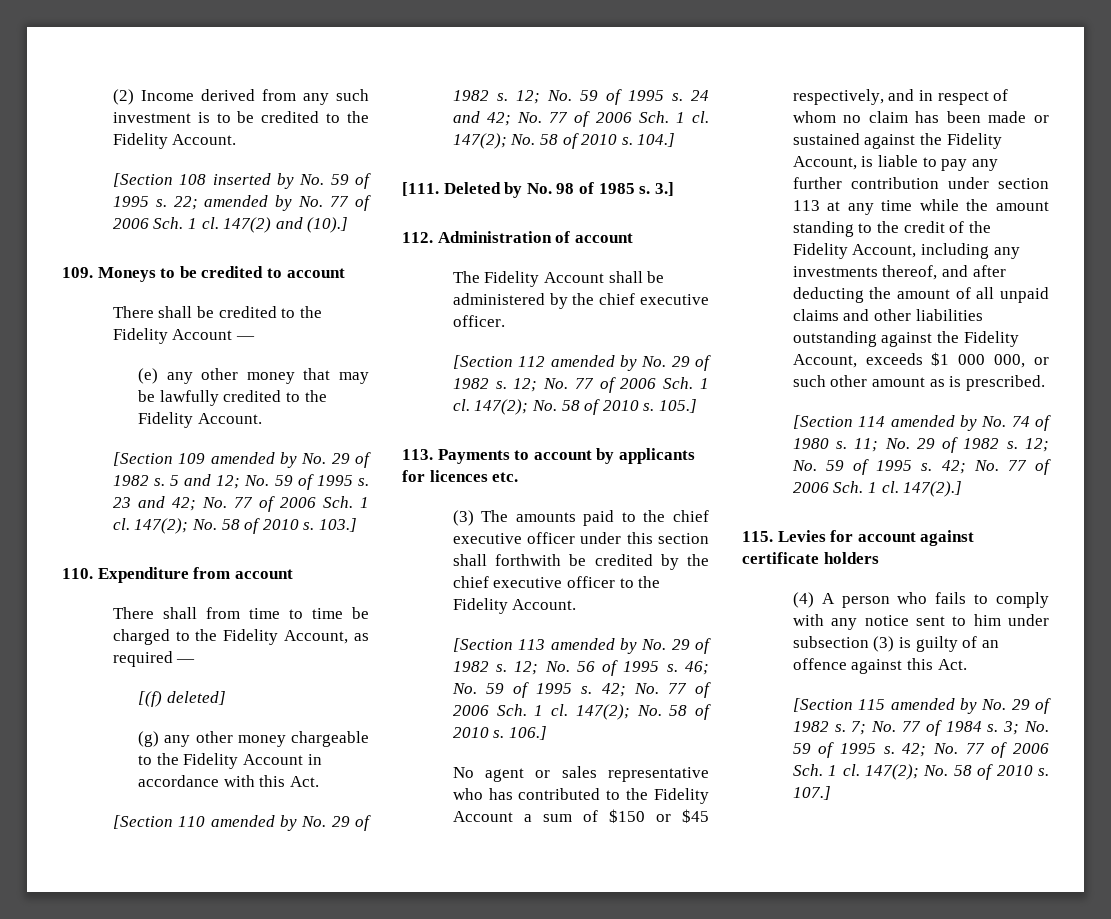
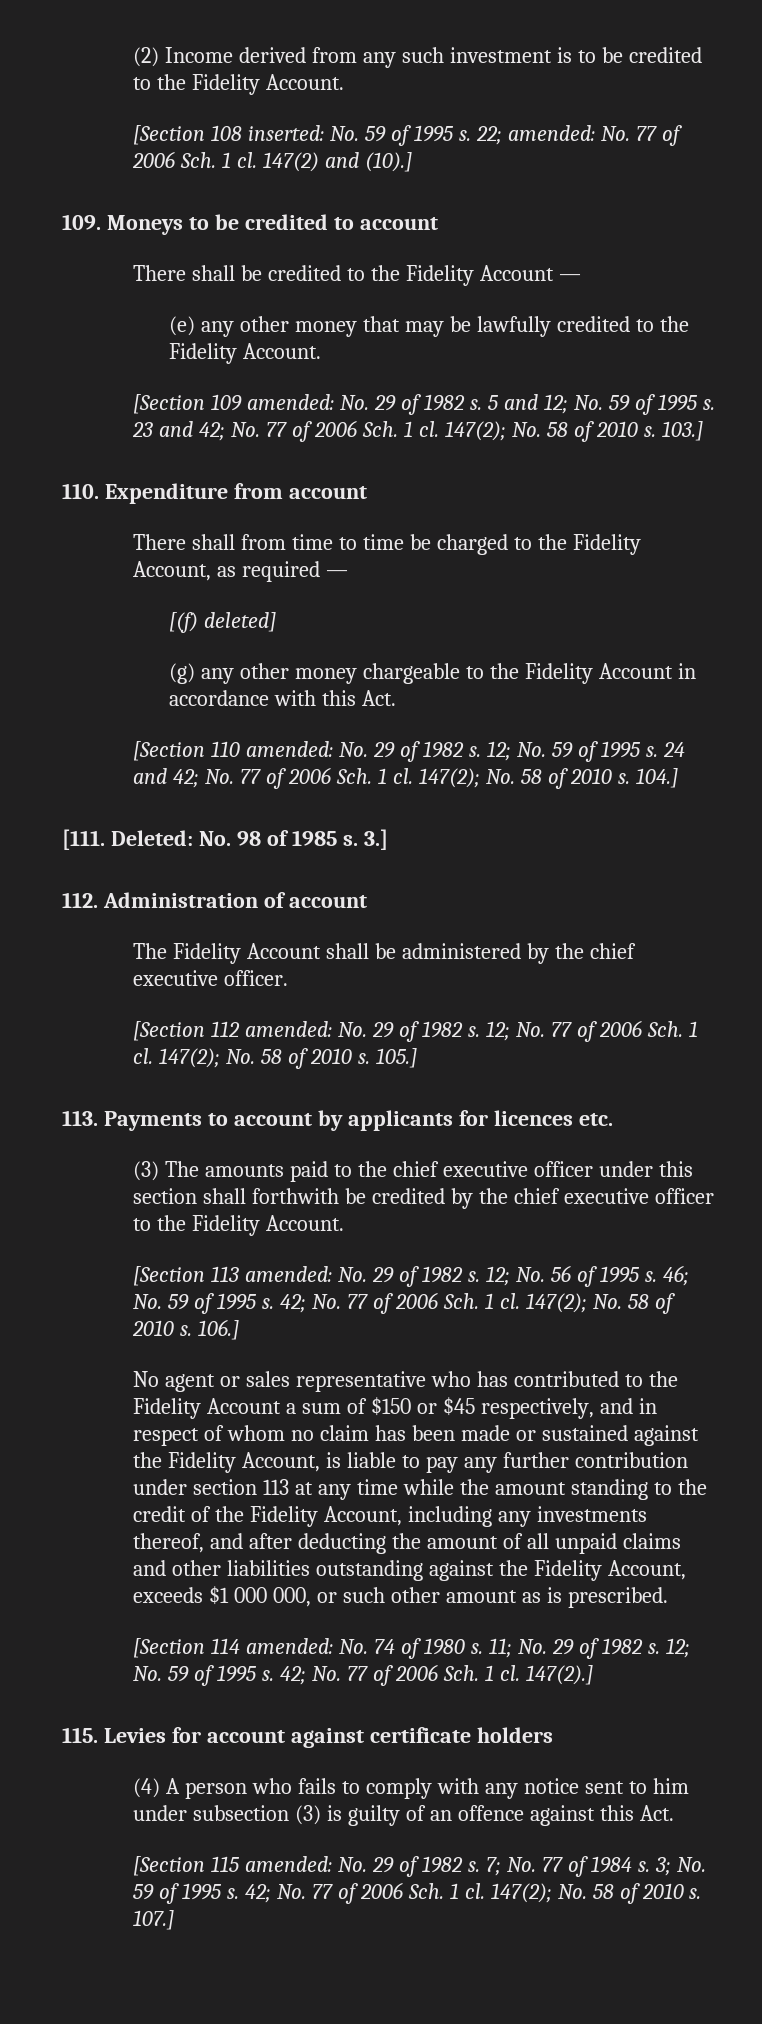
- [Section 108 inserted by No. 59 of 1995 s.
+ [Section 108 inserted: No. 59 of 1995 s.
- 22; amended by No. 77 of 2006 Sch. 1 cl.
+ 22; amended: No. 77 of 2006 Sch. 1 cl.
- [Section 109 amended by No. 29 of 1982 s.
+ [Section 109 amended: No. 29 of 1982 s.
- [Section 110 amended by No. 29 of 1982 s.
+ [Section 110 amended: No. 29 of 1982 s.
- [111. Deleted by No. 98 of 1985 s.
+ [111. Deleted: No. 98 of 1985 s.
- [Section 112 amended by No. 29 of 1982 s.
+ [Section 112 amended: No. 29 of 1982 s.
- [Section 113 amended by No. 29 of 1982 s.
+ [Section 113 amended: No. 29 of 1982 s.
- [Section 114 amended by No. 74 of 1980 s.
+ [Section 114 amended: No. 74 of 1980 s.
- [Section 115 amended by No. 29 of 1982 s.
+ [Section 115 amended: No. 29 of 1982 s.

